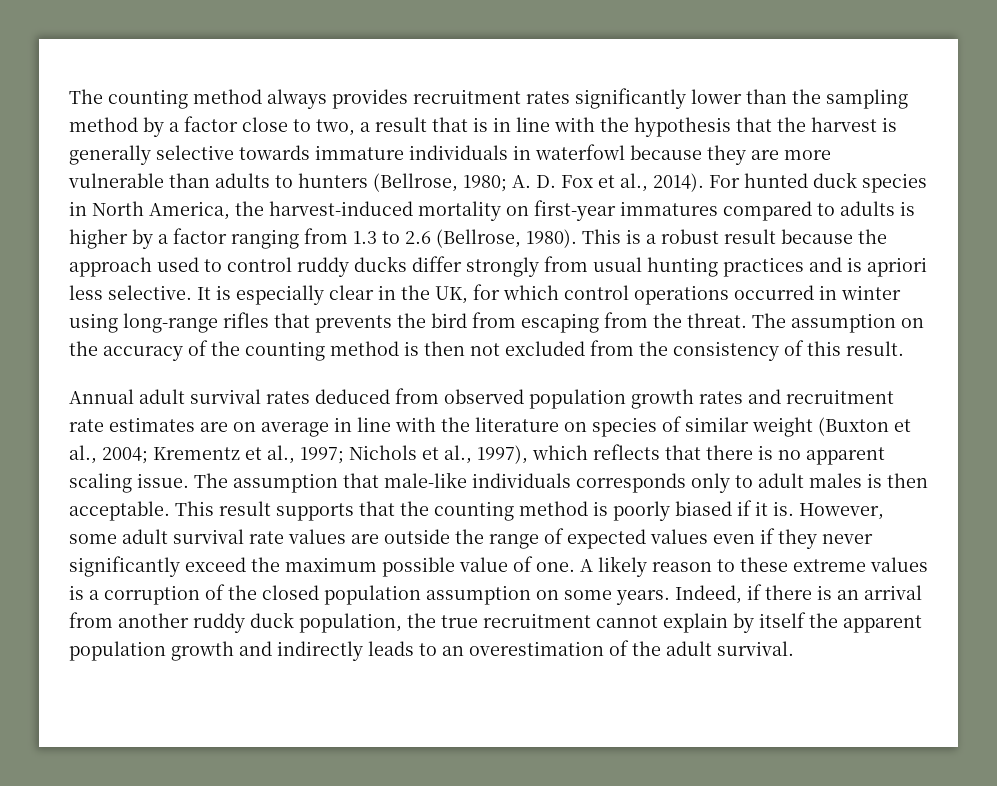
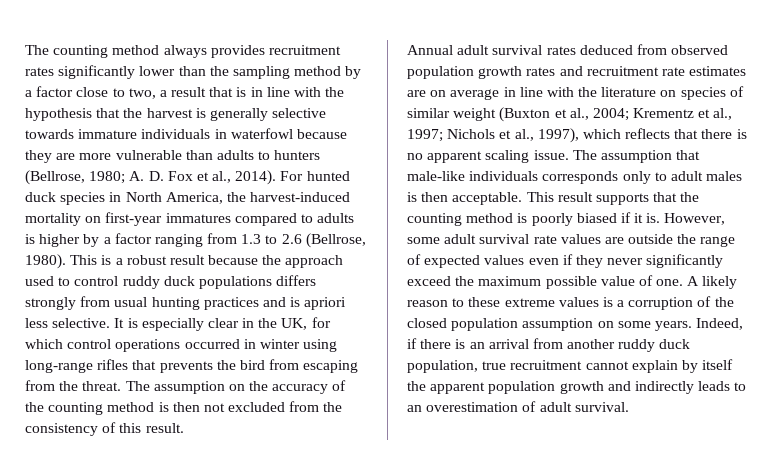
- This is a robust result because the approach used to control ruddy ducks differ strongly from usual hunting practices and is apriori less selective.
+ This is a robust result because the approach used to control ruddy duck populations differs strongly from usual hunting practices and is apriori less selective.
- Indeed, if there is an arrival from another ruddy duck population, the true recruitment cannot explain by itself the apparent population growth and indirectly leads to an overestimation of the adult survival.
+ Indeed, if there is an arrival from another ruddy duck population, true recruitment cannot explain by itself the apparent population growth and indirectly leads to an overestimation of adult survival.

